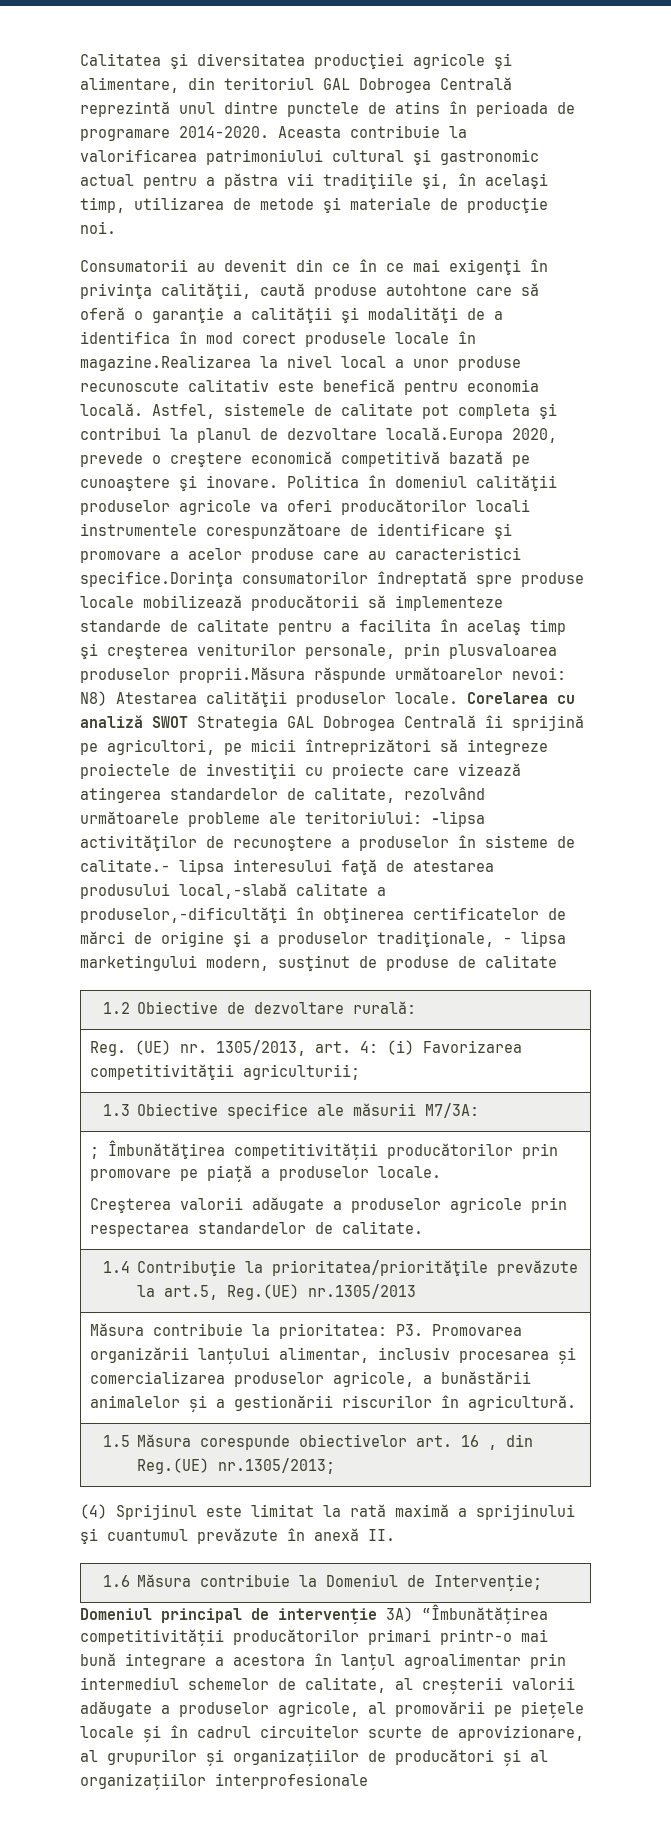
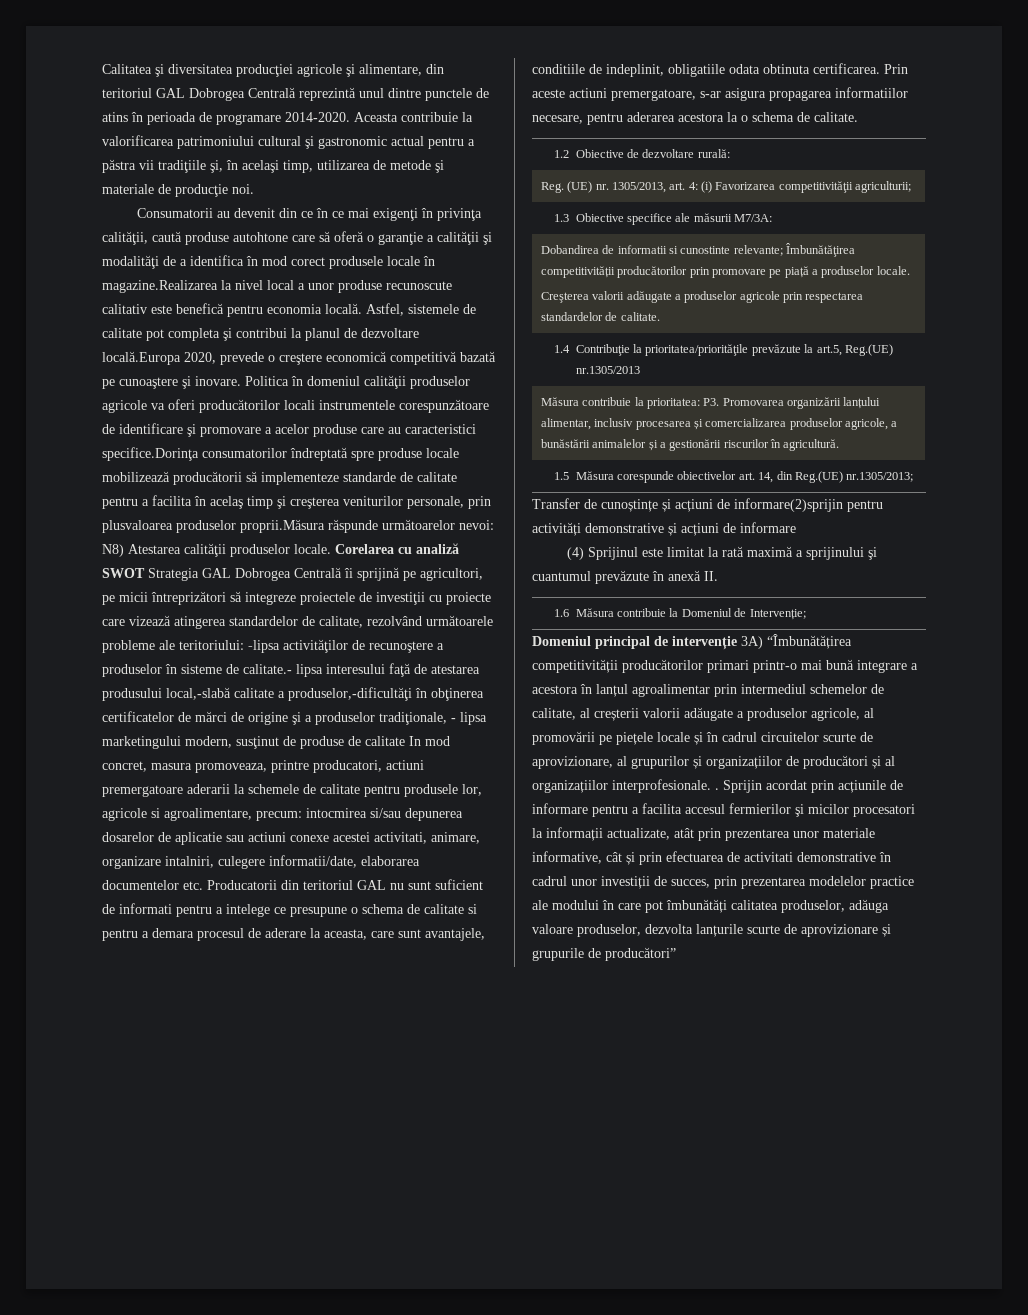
- -lipsa activităţilor de recunoştere a produselor în sisteme de calitate.- lipsa interesului faţă de atestarea produsului local,-slabă calitate a produselor,-dificultăţi în obţinerea certificatelor de mărci de origine şi a produselor tradiţionale, - lipsa marketingului modern, susţinut de produse de calitate
+ -lipsa activităţilor de recunoştere a produselor în sisteme de calitate.- lipsa interesului faţă de atestarea produsului local,-slabă calitate a produselor,-dificultăţi în obţinerea certificatelor de mărci de origine şi a produselor tradiţionale, - lipsa marketingului modern, susţinut de produse de calitate In mod concret, masura promoveaza, printre producatori, actiuni premergatoare aderarii la schemele de calitate pentru produsele lor, agricole si agroalimentare, precum: intocmirea si/sau depunerea dosarelor de aplicatie sau actiuni conexe acestei activitati, animare, organizare intalniri, culegere informatii/date, elaborarea documentelor etc. Producatorii din teritoriul GAL nu sunt suficient de informati pentru a intelege ce presupune o schema de calitate si pentru a demara procesul de aderare la aceasta, care sunt avantajele, conditiile de indeplinit, obligatiile odata obtinuta certificarea. Prin aceste actiuni premergatoare, s-ar asigura propagarea informatiilor necesare, pentru aderarea acestora la o schema de calitate.
- ; Îmbunătăţirea competitivității producătorilor prin promovare pe piață a produselor locale.
+ Dobandirea de informatii si cunostinte relevante; Îmbunătăţirea competitivității producătorilor prin promovare pe piață a produselor locale.
- 1.5 Măsura corespunde obiectivelor art. 16 , din Reg.(UE) nr.1305/2013;
+ 1.5 Măsura corespunde obiectivelor art. 14, din Reg.(UE) nr.1305/2013;
+ Transfer de cunoștințe și acțiuni de informare(2)sprijin pentru activități demonstrative și acțiuni de informare
- Domeniul principal de intervenție 3A) “Îmbunătățirea competitivității producătorilor primari printr-o mai bună integrare a acestora în lanțul agroalimentar prin intermediul schemelor de calitate, al creșterii valorii adăugate a produselor agricole, al promovării pe piețele locale și în cadrul circuitelor scurte de aprovizionare, al grupurilor și organizațiilor de producători și al organizațiilor interprofesionale
+ Domeniul principal de intervenție 3A) “Îmbunătățirea competitivității producătorilor primari printr-o mai bună integrare a acestora în lanțul agroalimentar prin intermediul schemelor de calitate, al creșterii valorii adăugate a produselor agricole, al promovării pe piețele locale și în cadrul circuitelor scurte de aprovizionare, al grupurilor și organizațiilor de producători și al organizațiilor interprofesionale. . Sprijin acordat prin acțiunile de informare pentru a facilita accesul fermierilor şi micilor procesatori la informații actualizate, atât prin prezentarea unor materiale informative, cât și prin efectuarea de activitati demonstrative în cadrul unor investiții de succes, prin prezentarea modelelor practice ale modului în care pot îmbunătăți calitatea produselor, adăuga valoare produselor, dezvolta lanțurile scurte de aprovizionare și grupurile de producători”

